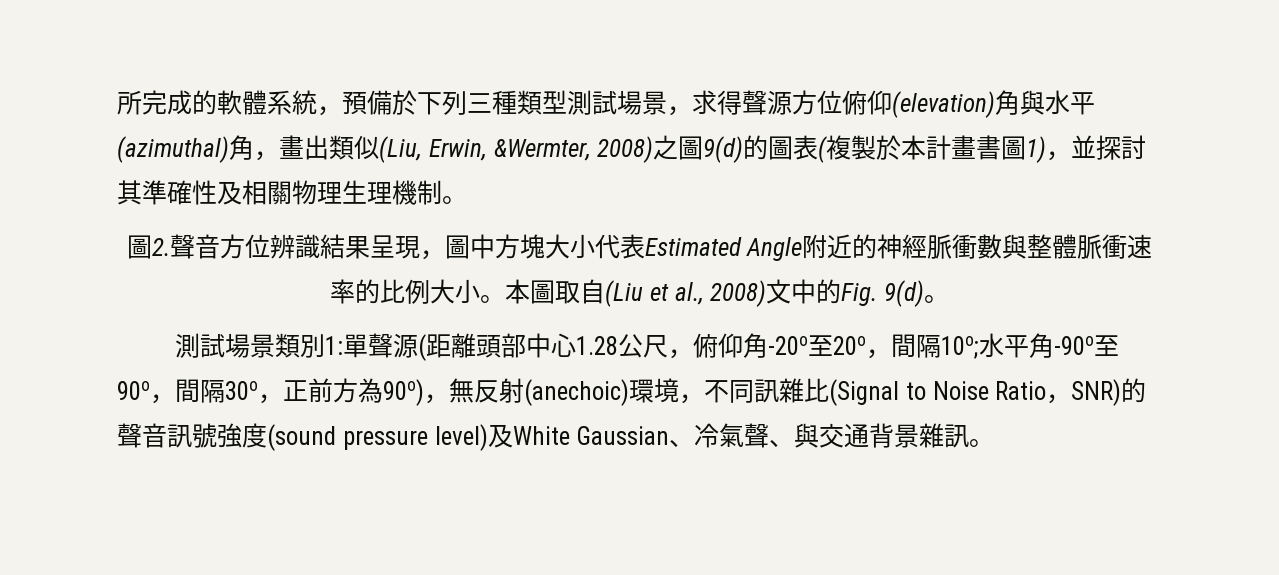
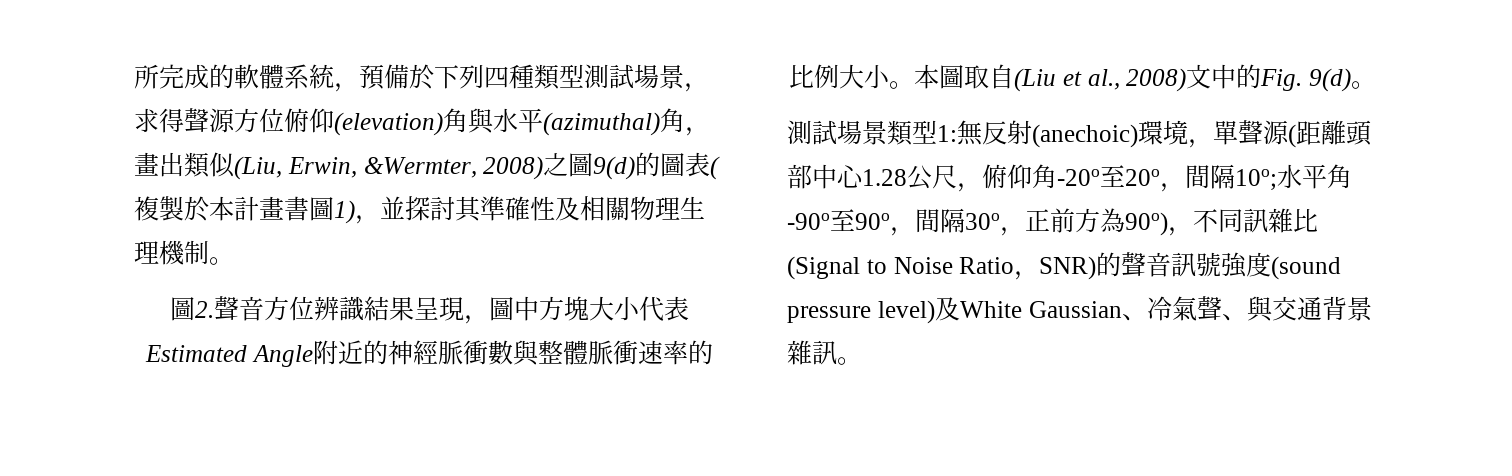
- 所完成的軟體系統，預備於下列三種類型測試場景，求得聲源方位俯仰(elevation)角與水平(azimuthal)角，畫出類似(Liu, Erwin, &Wermter, 2008)之圖9(d)的圖表(複製於本計畫書圖1)，並探討其準確性及相關物理生理機制。
+ 所完成的軟體系統，預備於下列四種類型測試場景，求得聲源方位俯仰(elevation)角與水平(azimuthal)角，畫出類似(Liu, Erwin, &Wermter, 2008)之圖9(d)的圖表(複製於本計畫書圖1)，並探討其準確性及相關物理生理機制。
- 測試場景類別1:單聲源(距離頭部中心1.28公尺，俯仰角-20o至20o，間隔10o;水平角-90o至90o，間隔30o，正前方為90o)，無反射(anechoic)環境，不同訊雜比(Signal to Noise Ratio，SNR)的聲音訊號強度(sound pressure level)及White Gaussian、冷氣聲、與交通背景雜訊。
+ 測試場景類型1:無反射(anechoic)環境，單聲源(距離頭部中心1.28公尺，俯仰角-20o至20o，間隔10o;水平角-90o至90o，間隔30o，正前方為90o)，不同訊雜比(Signal to Noise Ratio，SNR)的聲音訊號強度(sound pressure level)及White Gaussian、冷氣聲、與交通背景雜訊。

